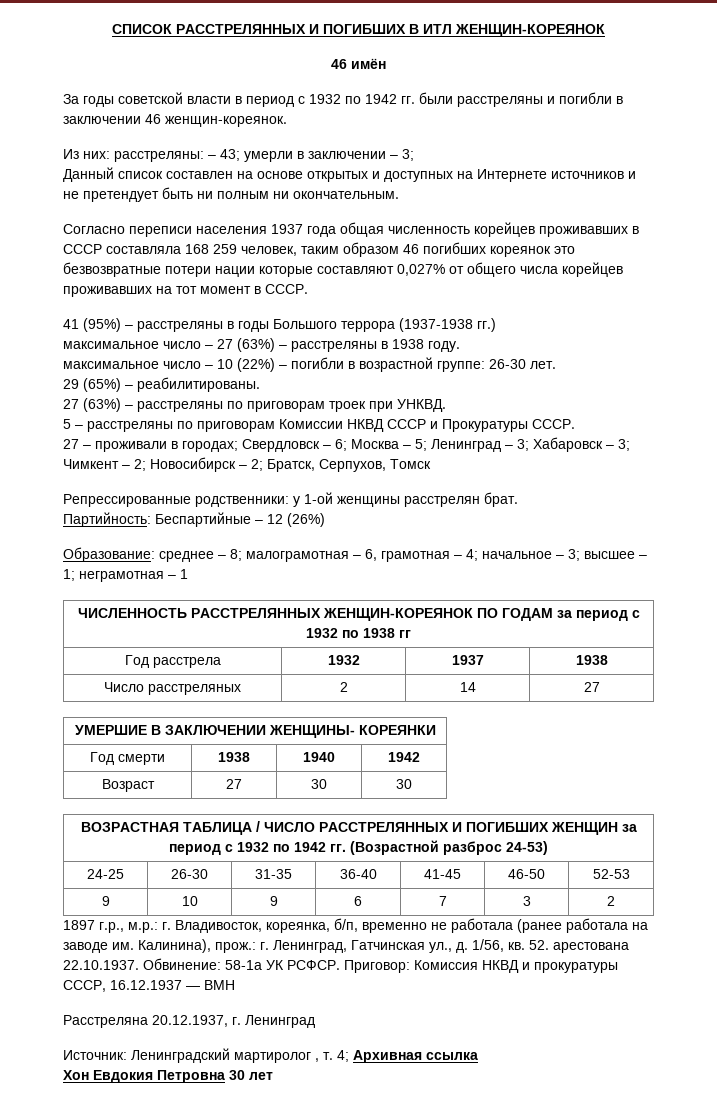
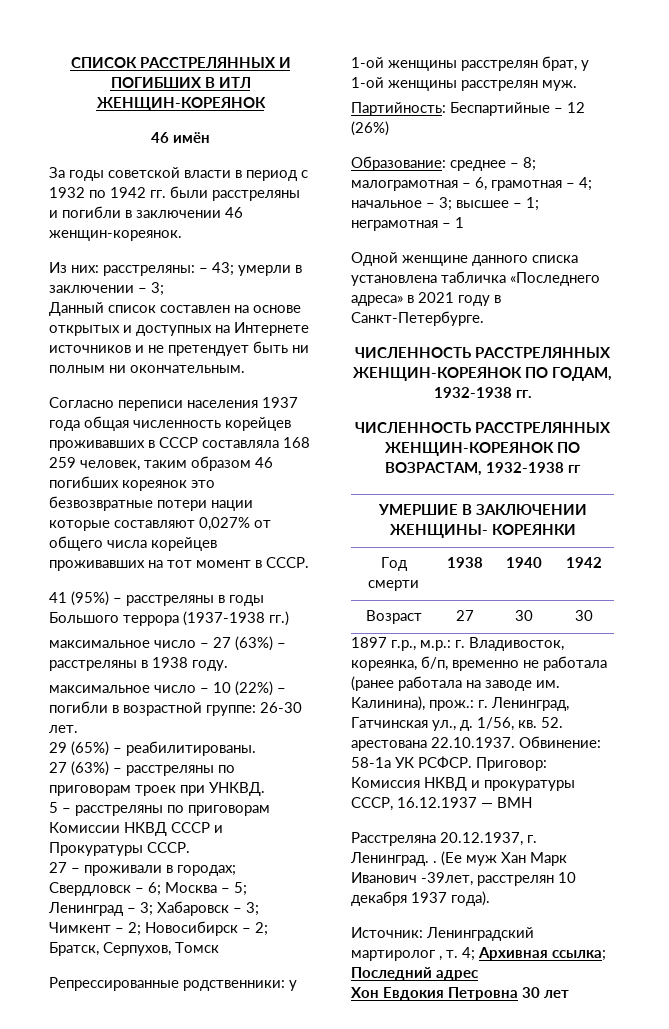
- Репрессированные родственники: у 1-ой женщины расстрелян брат.
+ Репрессированные родственники: у 1-ой женщины расстрелян брат, у 1-ой женщины расстрелян муж.
- ЧИСЛЕННОСТЬ РАССТРЕЛЯННЫХ ЖЕНЩИН-КОРЕЯНОК ПО ГОДАМ за период с 1932 по 1938 гг
- Год расстрела | 1932 | 1937 | 1938
- Число расстреляных | 2 | 14 | 27
+ Одной женщине данного списка установлена табличка «Последнего адреса» в 2021 году в Санкт-Петербурге.
+ ЧИСЛЕННОСТЬ РАССТРЕЛЯННЫХ ЖЕНЩИН-КОРЕЯНОК ПО ГОДАМ, 1932-1938 гг.
+ ЧИСЛЕННОСТЬ РАССТРЕЛЯННЫХ ЖЕНЩИН-КОРЕЯНОК ПО ВОЗРАСТАМ, 1932-1938 гг
- ВОЗРАСТНАЯ ТАБЛИЦА / ЧИСЛО РАССТРЕЛЯННЫХ И ПОГИБШИХ ЖЕНЩИН за период с 1932 по 1942 гг. (Возрастной разброс 24-53)
- 24-25 | 26-30 | 31-35 | 36-40 | 41-45 | 46-50 | 52-53
- 9 | 10 | 9 | 6 | 7 | 3 | 2
- Расстреляна 20.12.1937, г. Ленинград
+ Расстреляна 20.12.1937, г. Ленинград. . (Ее муж Хан Марк Иванович -39лет, расстрелян 10 декабря 1937 года).
- Источник: Ленинградский мартиролог , т. 4; Архивная ссылка
+ Источник: Ленинградский мартиролог , т. 4; Архивная ссылка; Последний адрес

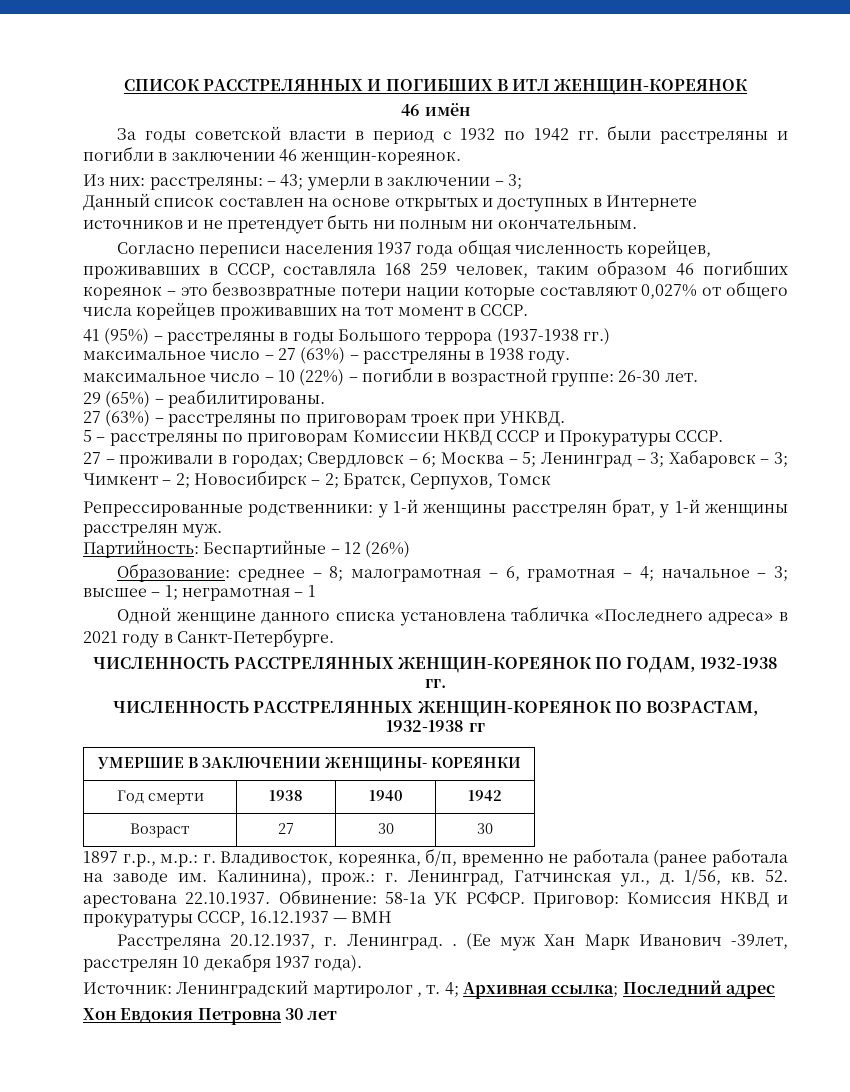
- Данный список составлен на основе открытых и доступных на Интернете источников и не претендует быть ни полным ни окончательным.
+ Данный список составлен на основе открытых и доступных в Интернете источников и не претендует быть ни полным ни окончательным.
- Согласно переписи населения 1937 года общая численность корейцев проживавших в СССР составляла 168 259 человек, таким образом 46 погибших кореянок это безвозвратные потери нации которые составляют 0,027% от общего числа корейцев проживавших на тот момент в СССР.
+ Согласно переписи населения 1937 года общая численность корейцев, проживавших в СССР, составляла 168 259 человек, таким образом 46 погибших кореянок – это безвозвратные потери нации которые составляют 0,027% от общего числа корейцев проживавших на тот момент в СССР.
- Репрессированные родственники: у 1-ой женщины расстрелян брат, у 1-ой женщины расстрелян муж.
+ Репрессированные родственники: у 1-й женщины расстрелян брат, у 1-й женщины расстрелян муж.

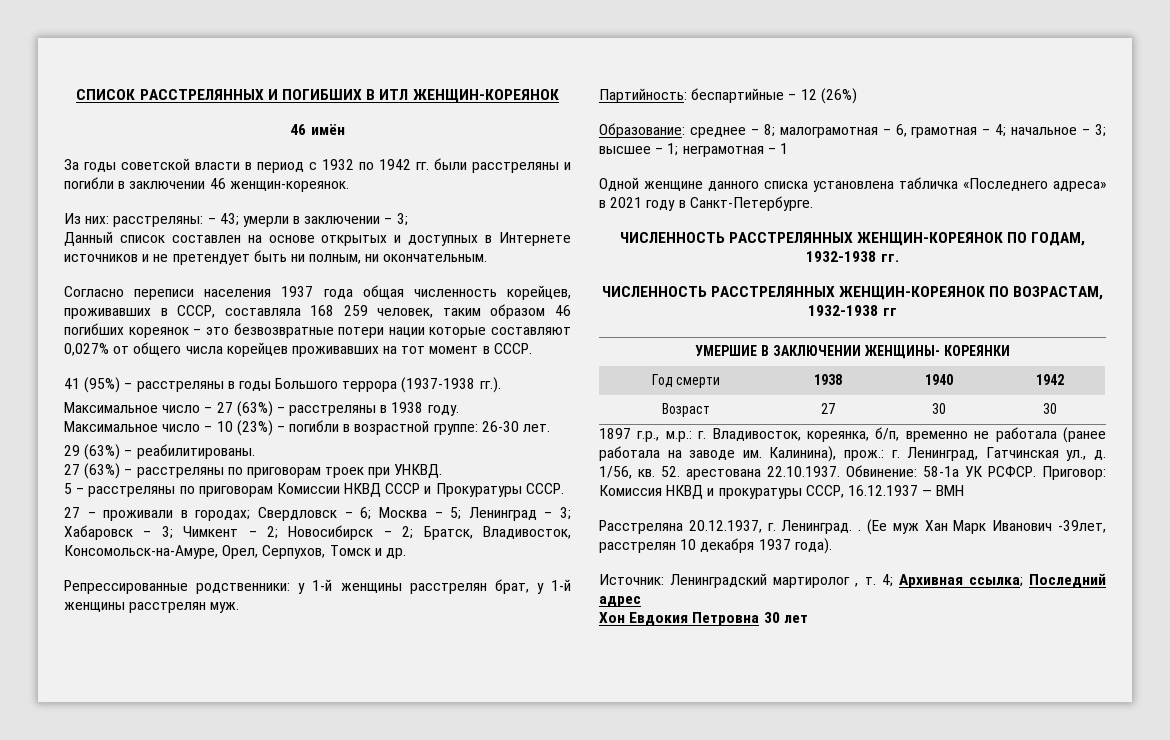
- Данный список составлен на основе открытых и доступных в Интернете источников и не претендует быть ни полным ни окончательным.
+ Данный список составлен на основе открытых и доступных в Интернете источников и не претендует быть ни полным, ни окончательным.
- 41 (95%) – расстреляны в годы Большого террора (1937-1938 гг.)
- максимальное число – 27 (63%) – расстреляны в 1938 году.
+ 41 (95%) – расстреляны в годы Большого террора (1937-1938 гг.).
+ Максимальное число – 27 (63%) – расстреляны в 1938 году.
- максимальное число – 10 (22%) – погибли в возрастной группе: 26-30 лет.
+ Максимальное число – 10 (23%) – погибли в возрастной группе: 26-30 лет.
- 29 (65%) – реабилитированы.
+ 29 (63%) – реабилитированы.
- 27 – проживали в городах; Свердловск – 6; Москва – 5; Ленинград – 3; Хабаровск – 3; Чимкент – 2; Новосибирск – 2; Братск, Серпухов, Томск
+ 27 – проживали в городах; Свердловск – 6; Москва – 5; Ленинград – 3; Хабаровск – 3; Чимкент – 2; Новосибирск – 2; Братск, Владивосток, Консомольск-на-Амуре, Орел, Серпухов, Томск и др.
- Партийность: Беспартийные – 12 (26%)
+ Партийность: беспартийные – 12 (26%)

